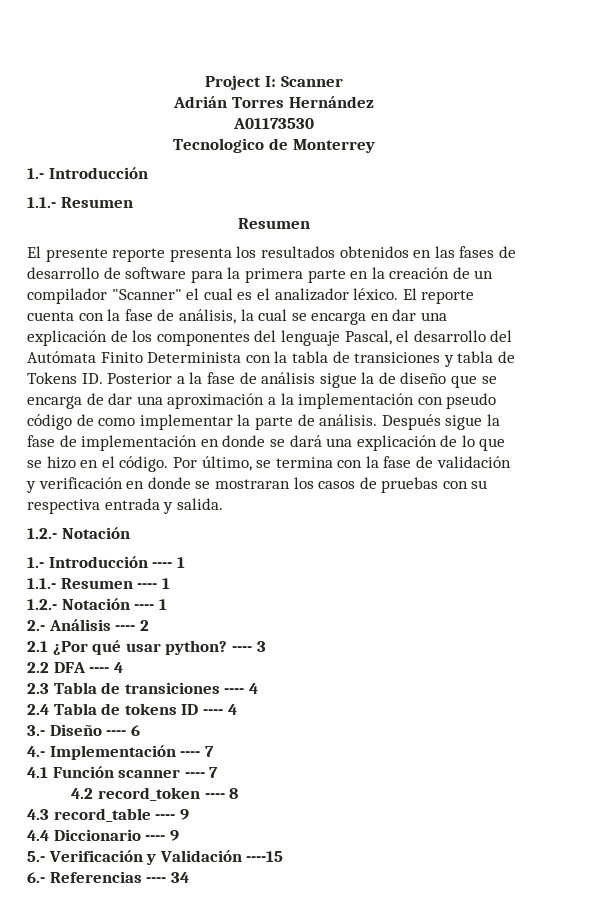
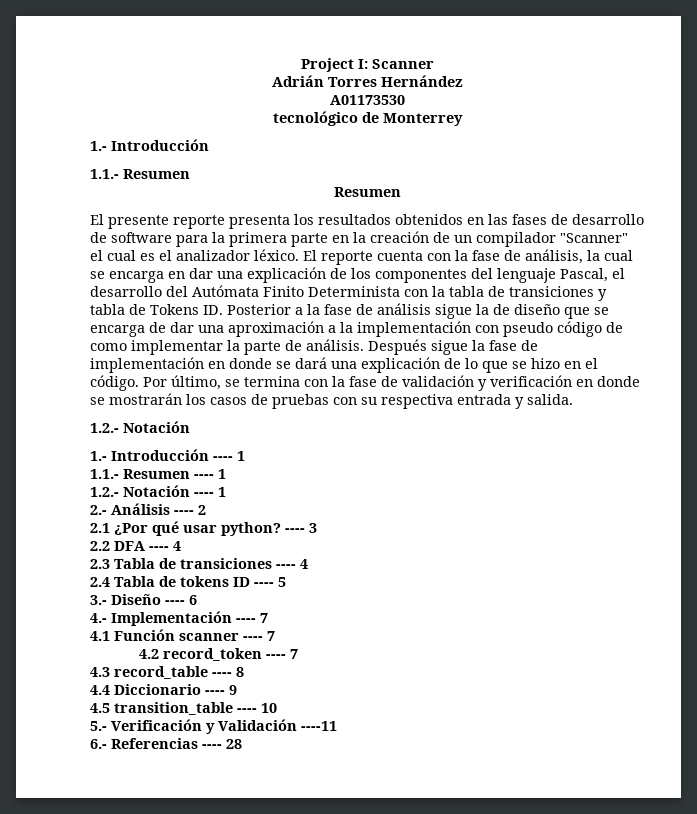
- Tecnologico de Monterrey
+ tecnológico de Monterrey
- Por último, se termina con la fase de validación y verificación en donde se mostraran los casos de pruebas con su respectiva entrada y salida.
+ Por último, se termina con la fase de validación y verificación en donde se mostrarán los casos de pruebas con su respectiva entrada y salida.
- 2.4 Tabla de tokens ID ---- 4
+ 2.4 Tabla de tokens ID ---- 5
- 4.2 record_token ---- 8
+ 4.2 record_token ---- 7
- 4.3 record_table ---- 9
+ 4.3 record_table ---- 8
+ 4.5 transition_table ---- 10
- 5.- Verificación y Validación ----15
+ 5.- Verificación y Validación ----11
- 6.- Referencias ---- 34
+ 6.- Referencias ---- 28

